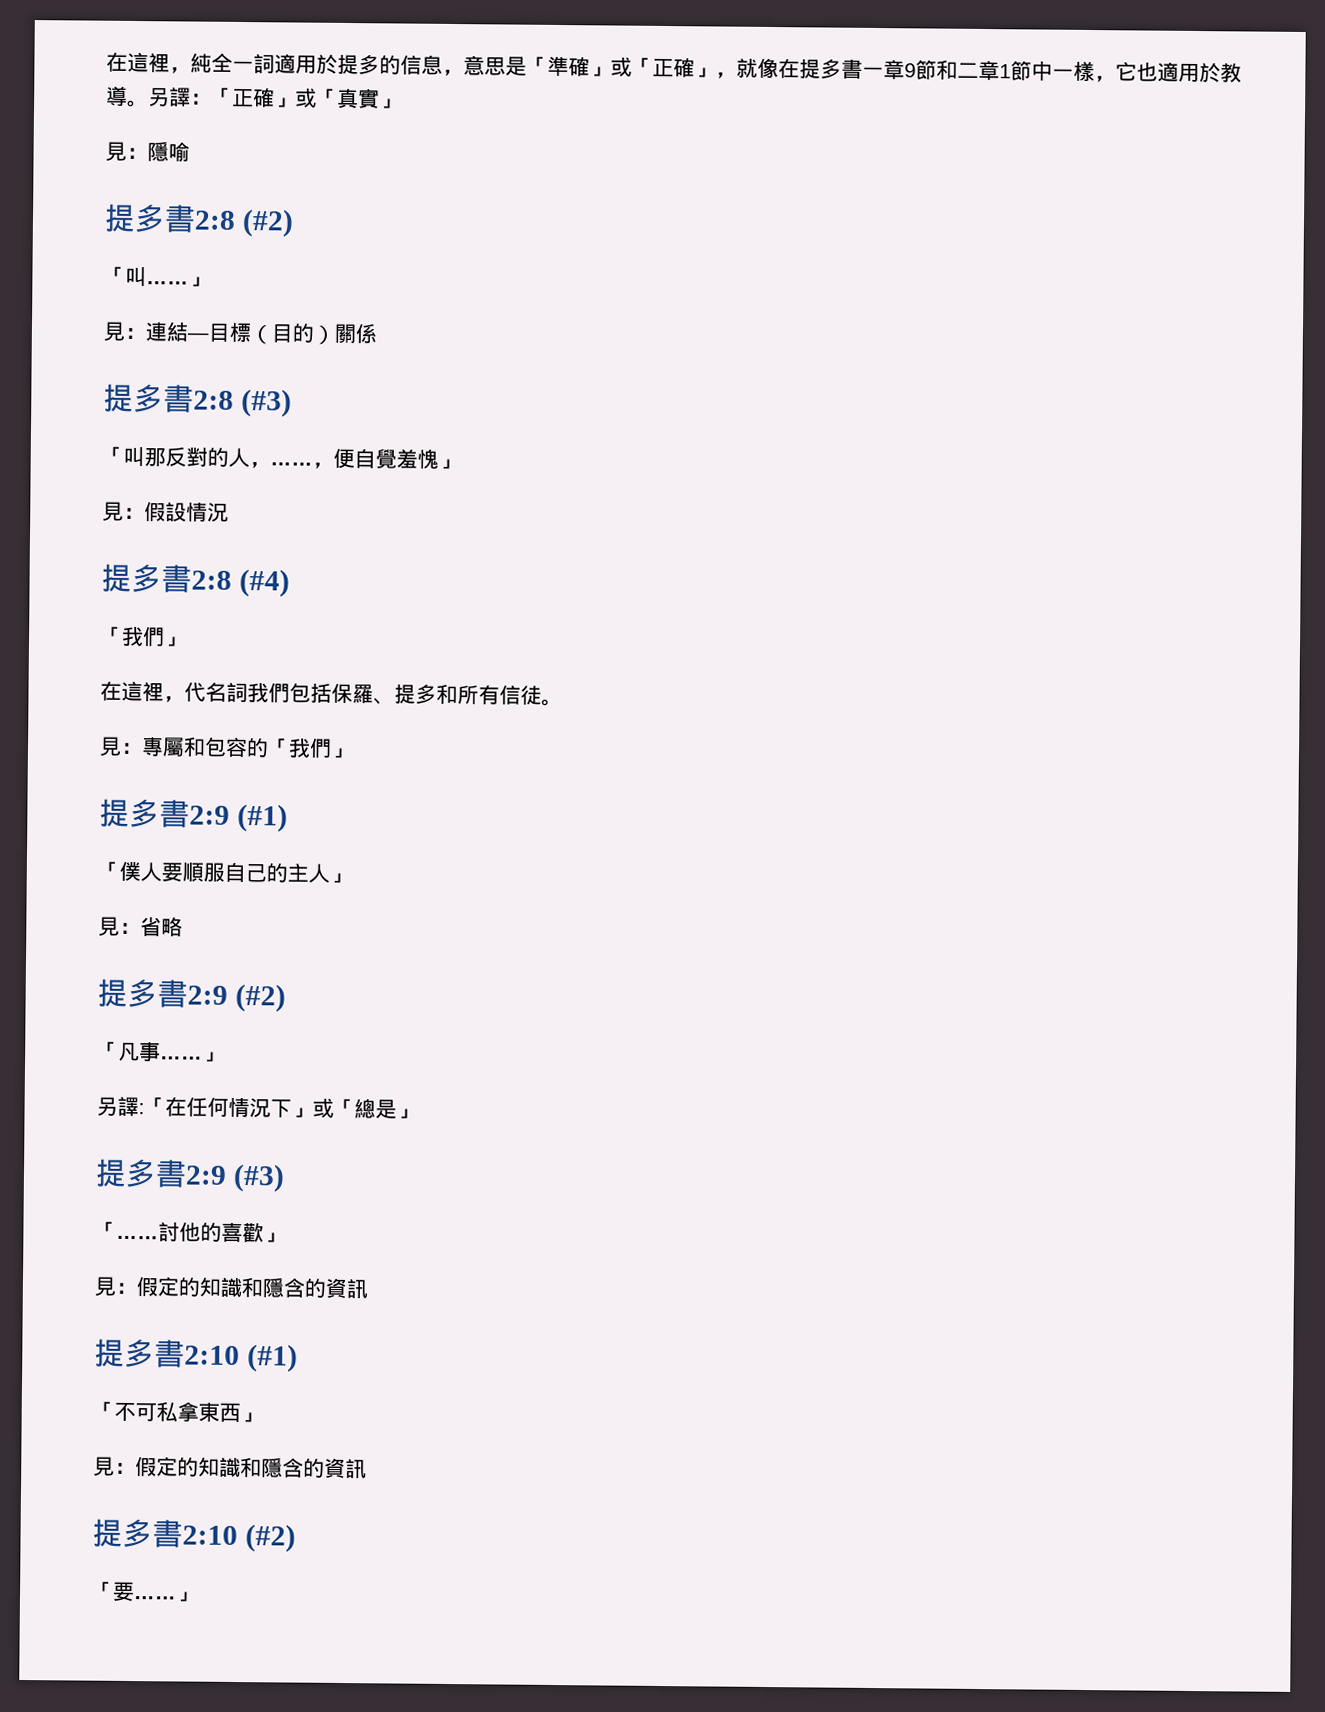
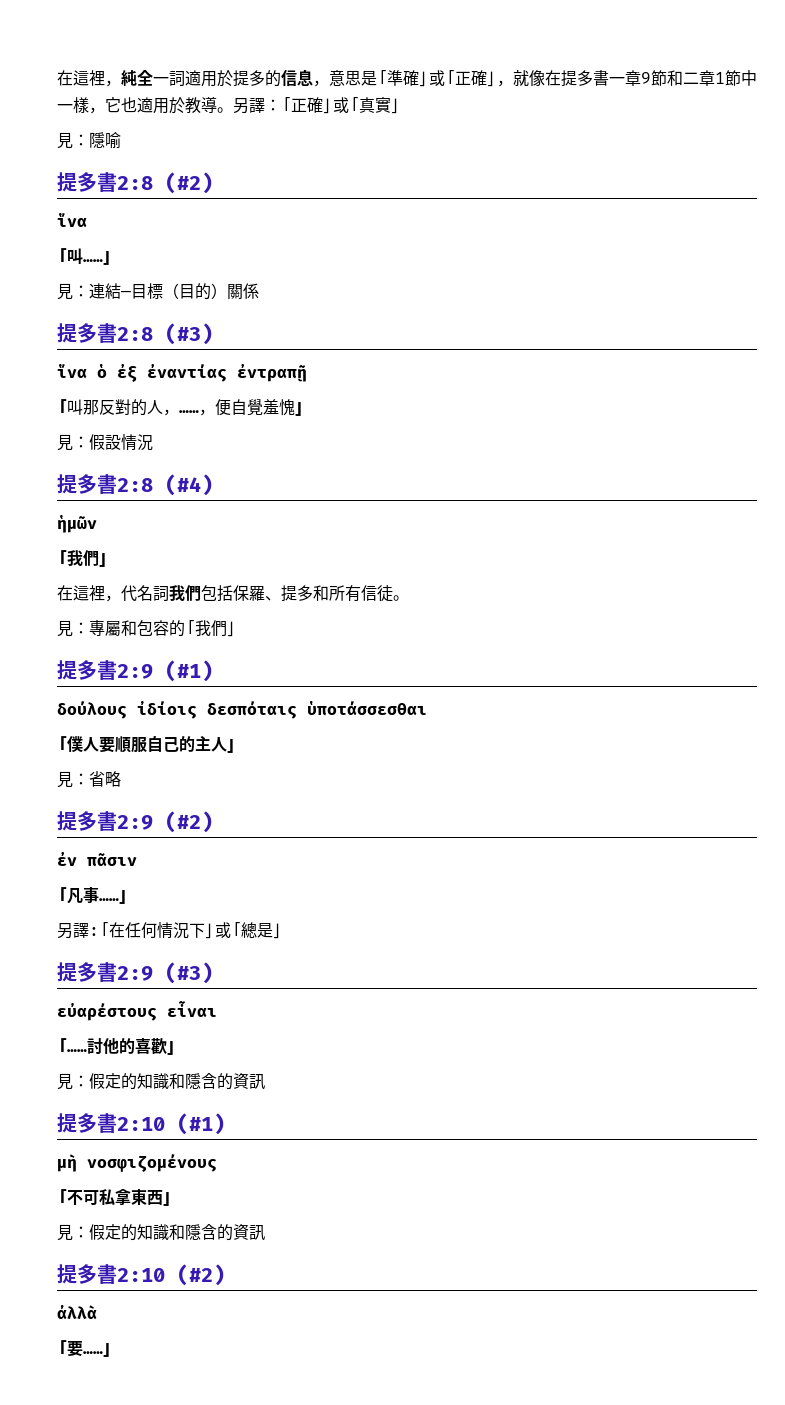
  提多書2:8 (#2)
+ ἵνα
+ ἵνα ὁ ἐξ ἐναντίας ἐντραπῇ
+ ἡμῶν
+ δούλους ἰδίοις δεσπόταις ὑποτάσσεσθαι
+ ἐν πᾶσιν
+ εὐαρέστους εἶναι
+ μὴ νοσφιζομένους
+ ἀλλὰ

